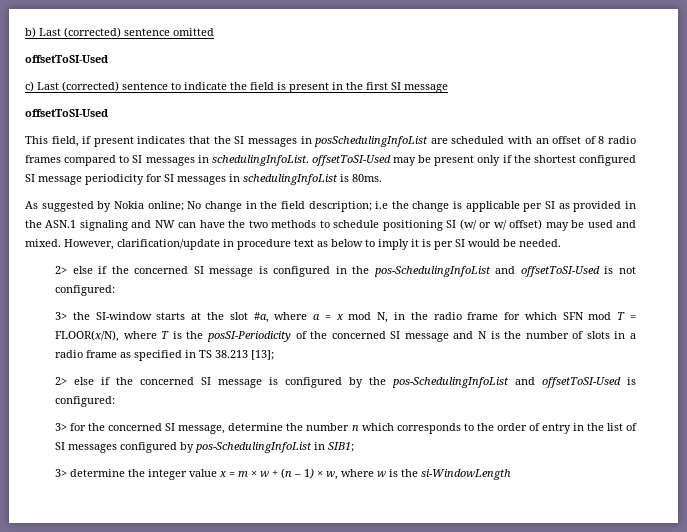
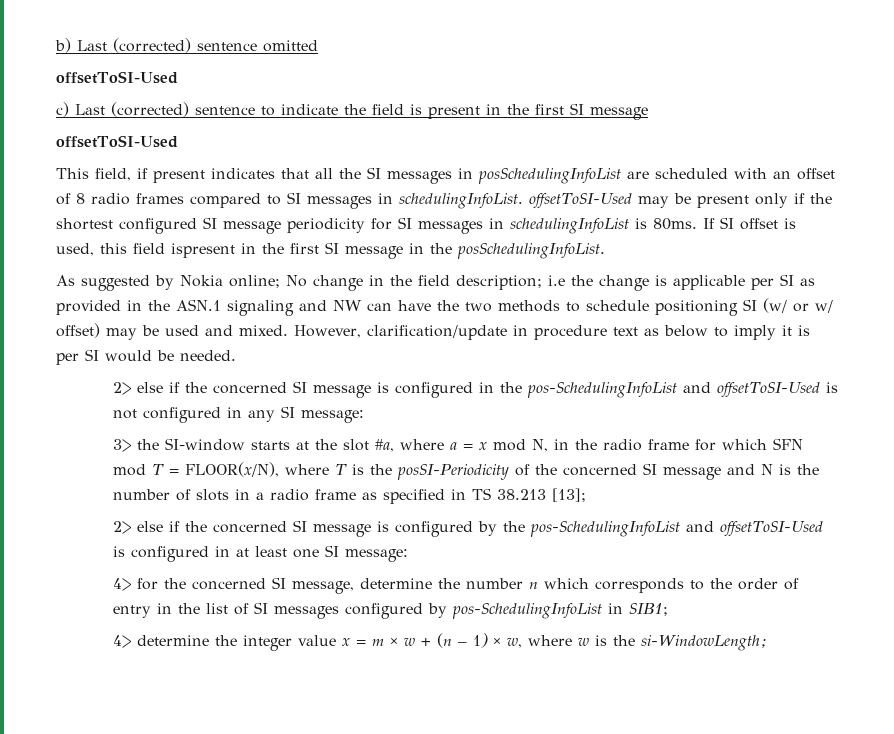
- This field, if present indicates that the SI messages in posSchedulingInfoList are scheduled with an offset of 8 radio frames compared to SI messages in schedulingInfoList. offsetToSI-Used may be present only if the shortest configured SI message periodicity for SI messages in schedulingInfoList is 80ms.
+ This field, if present indicates that all the SI messages in posSchedulingInfoList are scheduled with an offset of 8 radio frames compared to SI messages in schedulingInfoList. offsetToSI-Used may be present only if the shortest configured SI message periodicity for SI messages in schedulingInfoList is 80ms. If SI offset is used, this field ispresent in the first SI message in the posSchedulingInfoList.
- 2> else if the concerned SI message is configured in the pos-SchedulingInfoList and offsetToSI-Used is not configured:
+ 2> else if the concerned SI message is configured in the pos-SchedulingInfoList and offsetToSI-Used is not configured in any SI message:
- 2> else if the concerned SI message is configured by the pos-SchedulingInfoList and offsetToSI-Used is configured:
- 3> for the concerned SI message, determine the number n which corresponds to the order of entry in the list of SI messages configured by pos-SchedulingInfoList in SIB1;
+ 2> else if the concerned SI message is configured by the pos-SchedulingInfoList and offsetToSI-Used is configured in at least one SI message:
+ 4> for the concerned SI message, determine the number n which corresponds to the order of entry in the list of SI messages configured by pos-SchedulingInfoList in SIB1;
- 3> determine the integer value x = m × w + (n – 1) × w, where w is the si-WindowLength
+ 4> determine the integer value x = m × w + (n – 1) × w, where w is the si-WindowLength;

